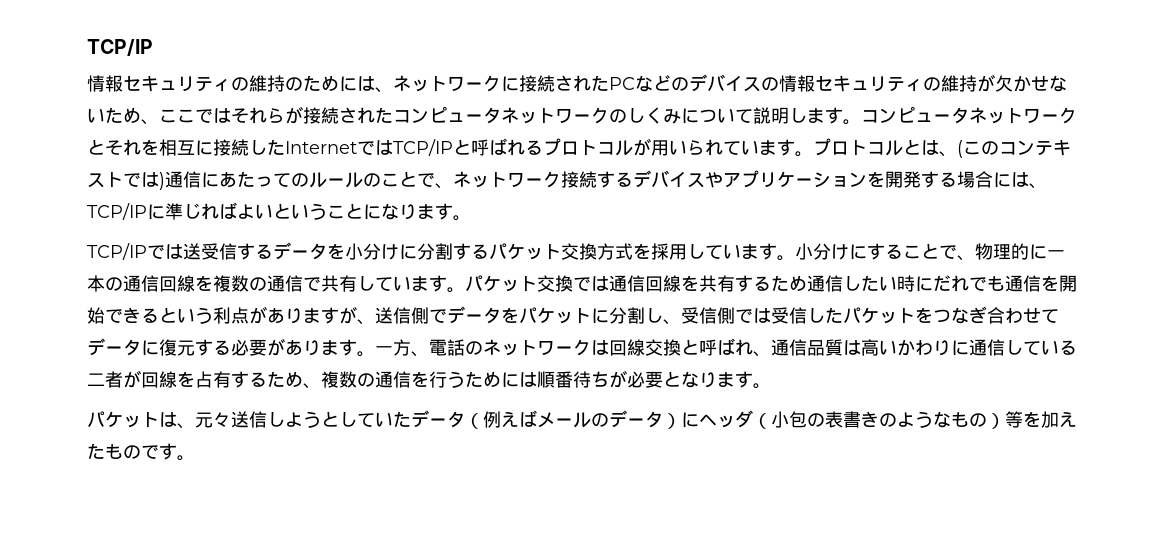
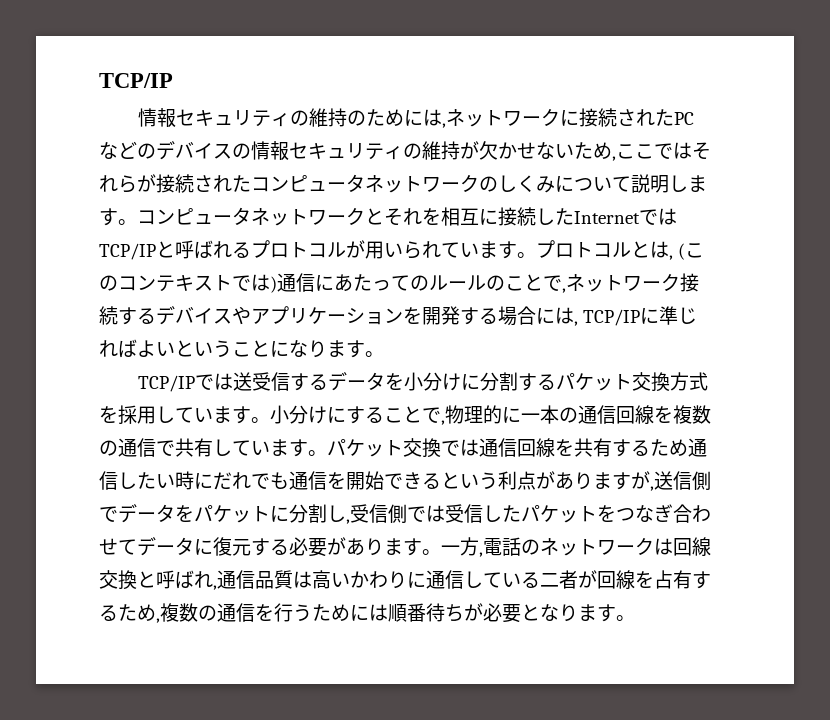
- 情報セキュリティの維持のためには、ネットワークに接続されたPCなどのデバイスの情報セキュリティの維持が欠かせないため、ここではそれらが接続されたコンピュータネットワークのしくみについて説明します。
+ 情報セキュリティの維持のためには,ネットワークに接続されたPCなどのデバイスの情報セキュリティの維持が欠かせないため,ここではそれらが接続されたコンピュータネットワークのしくみについて説明します。
- プロトコルとは、(このコンテキストでは)通信にあたってのルールのことで、ネットワーク接続するデバイスやアプリケーションを開発する場合には、TCP/IPに準じればよいということになります。
+ プロトコルとは, (このコンテキストでは)通信にあたってのルールのことで,ネットワーク接続するデバイスやアプリケーションを開発する場合には, TCP/IPに準じればよいということになります。
- 小分けにすることで、物理的に一本の通信回線を複数の通信で共有しています。
+ 小分けにすることで,物理的に一本の通信回線を複数の通信で共有しています。
- パケット交換では通信回線を共有するため通信したい時にだれでも通信を開始できるという利点がありますが、送信側でデータをパケットに分割し、受信側では受信したパケットをつなぎ合わせてデータに復元する必要があります。
+ パケット交換では通信回線を共有するため通信したい時にだれでも通信を開始できるという利点がありますが,送信側でデータをパケットに分割し,受信側では受信したパケットをつなぎ合わせてデータに復元する必要があります。
- 一方、電話のネットワークは回線交換と呼ばれ、通信品質は高いかわりに通信している二者が回線を占有するため、複数の通信を行うためには順番待ちが必要となります。
+ 一方,電話のネットワークは回線交換と呼ばれ,通信品質は高いかわりに通信している二者が回線を占有するため,複数の通信を行うためには順番待ちが必要となります。
- パケットは、元々送信しようとしていたデータ（例えばメールのデータ）にヘッダ（小包の表書きのようなもの）等を加えたものです。

